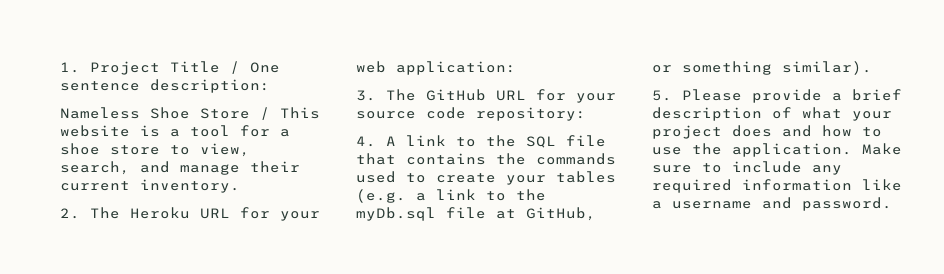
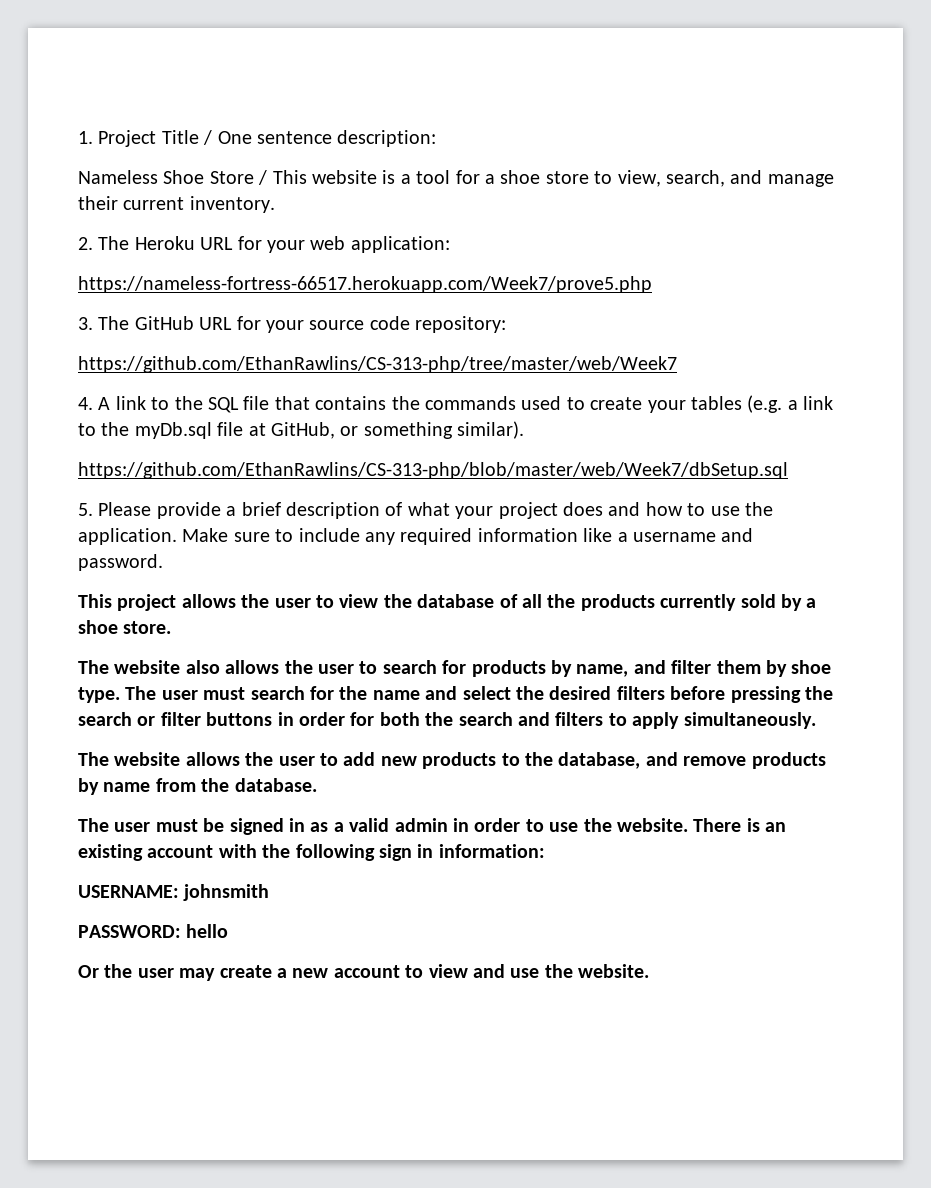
+ https://nameless-fortress-66517.herokuapp.com/Week7/prove5.php
+ https://github.com/EthanRawlins/CS-313-php/tree/master/web/Week7
+ https://github.com/EthanRawlins/CS-313-php/blob/master/web/Week7/dbSetup.sql
+ This project allows the user to view the database of all the products currently sold by a shoe store.
+ The website also allows the user to search for products by name, and filter them by shoe type. The user must search for the name and select the desired filters before pressing the search or filter buttons in order for both the search and filters to apply simultaneously.
+ The website allows the user to add new products to the database, and remove products by name from the database.
+ The user must be signed in as a valid admin in order to use the website. There is an existing account with the following sign in information:
+ USERNAME: johnsmith
+ PASSWORD: hello
+ Or the user may create a new account to view and use the website.

